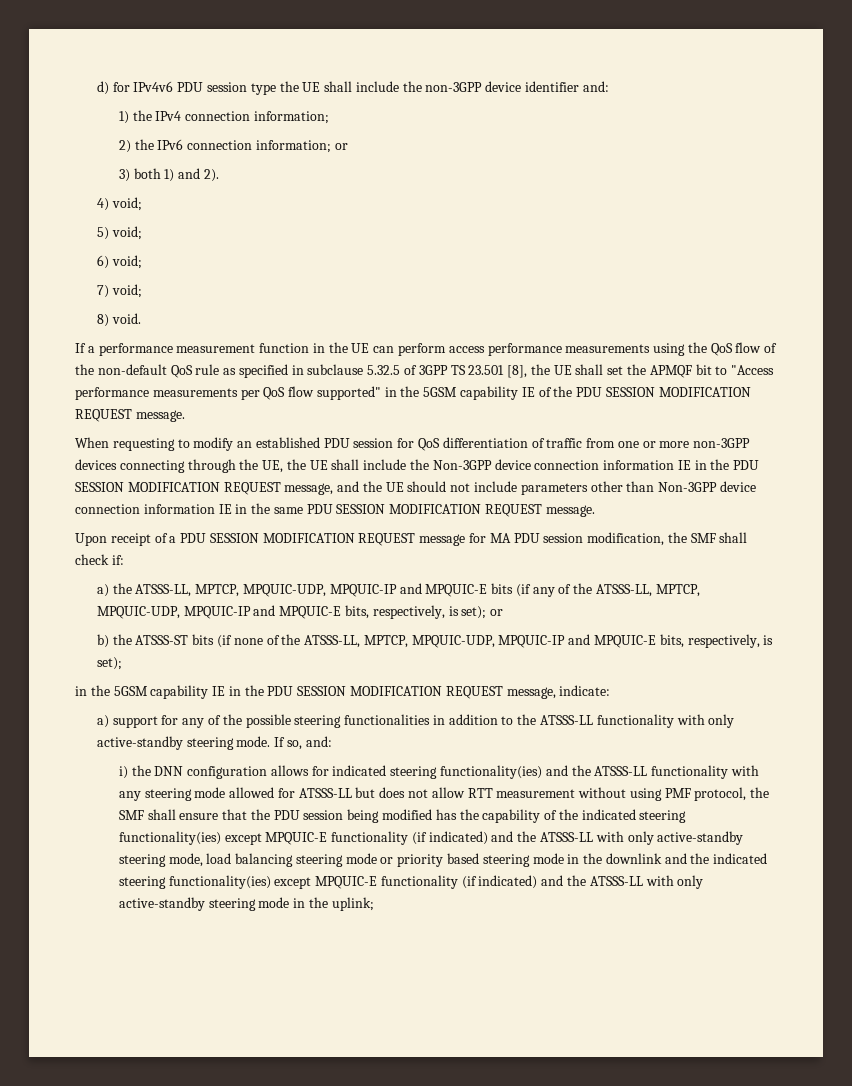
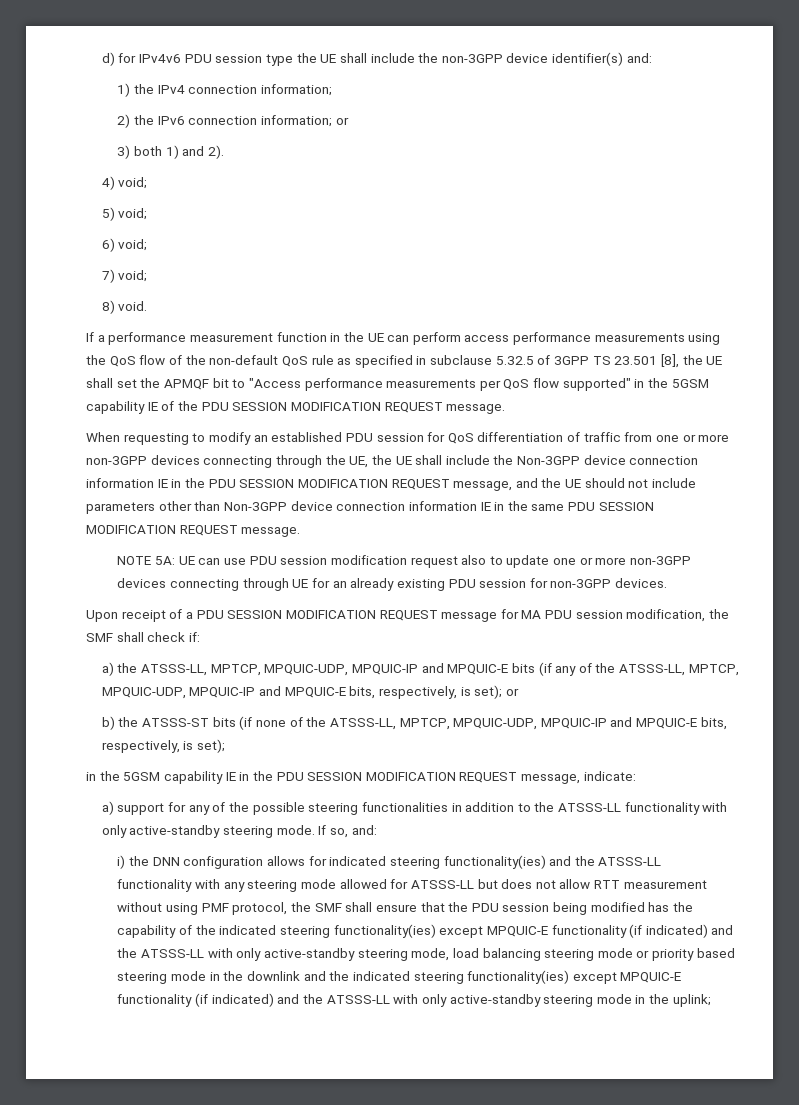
- d) for IPv4v6 PDU session type the UE shall include the non-3GPP device identifier and:
+ d) for IPv4v6 PDU session type the UE shall include the non-3GPP device identifier(s) and:
+ NOTE 5A: UE can use PDU session modification request also to update one or more non-3GPP devices connecting through UE for an already existing PDU session for non-3GPP devices.

